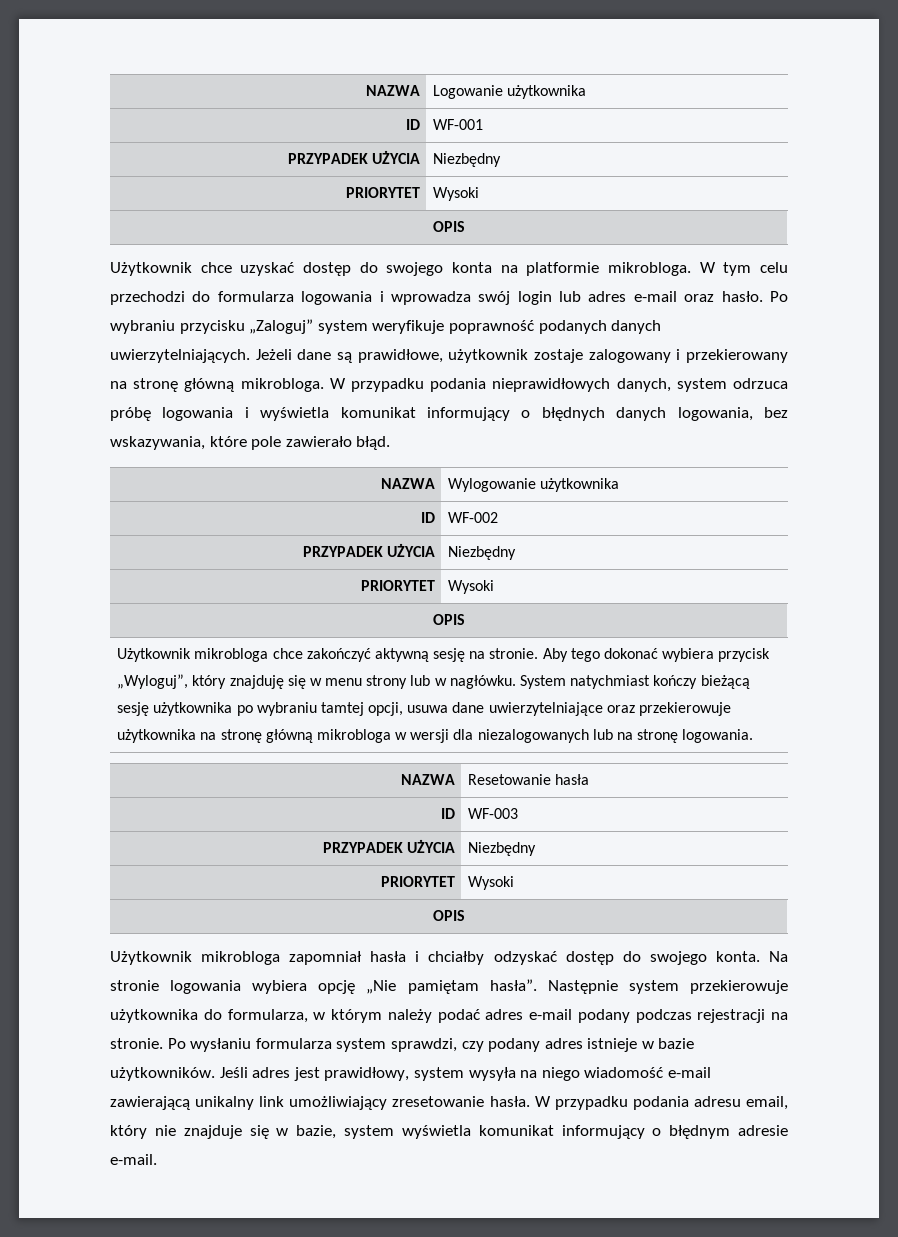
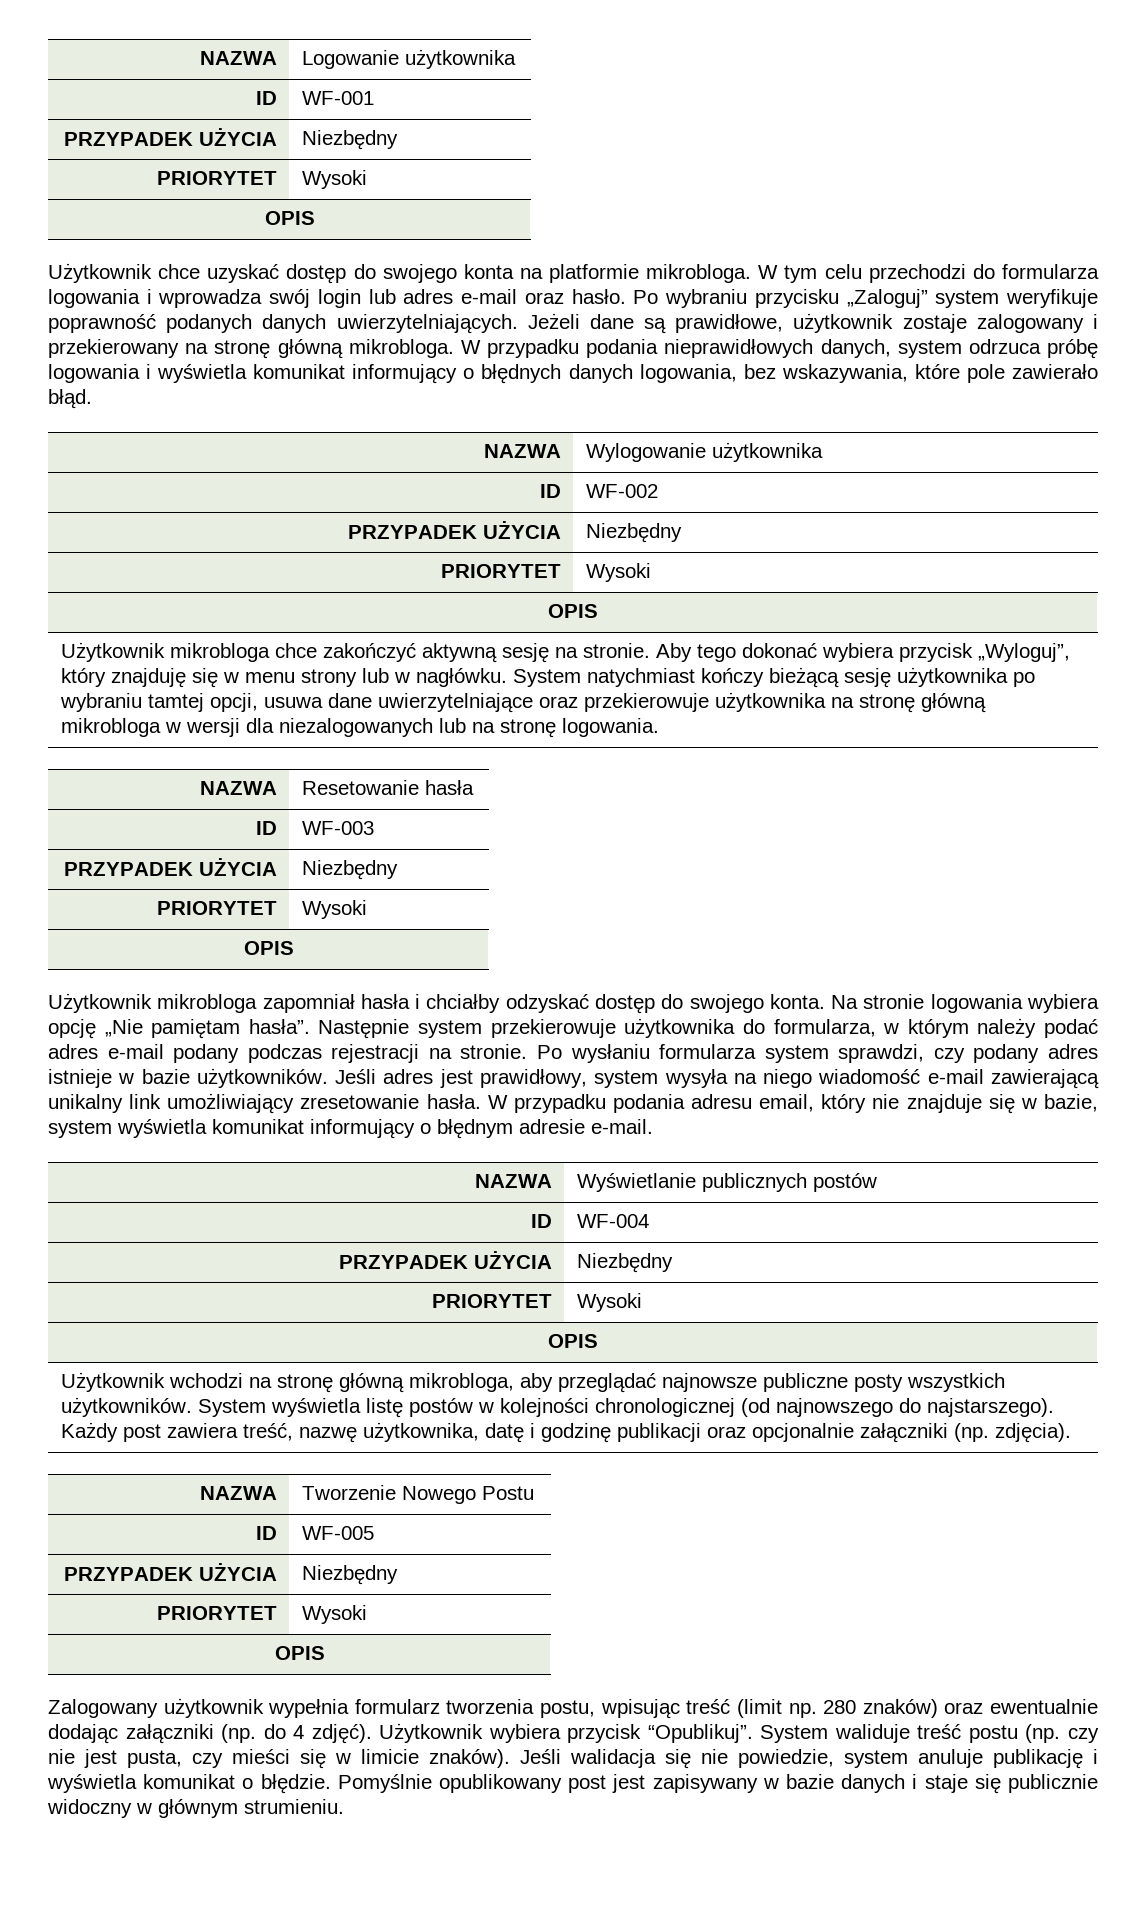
+ NAZWA | Wyświetlanie publicznych postów
+ ID | WF-004
+ PRZYPADEK UŻYCIA | Niezbędny
+ PRIORYTET | Wysoki
+ OPIS
+ Użytkownik wchodzi na stronę główną mikrobloga, aby przeglądać najnowsze publiczne posty wszystkich użytkowników. System wyświetla listę postów w kolejności chronologicznej (od najnowszego do najstarszego). Każdy post zawiera treść, nazwę użytkownika, datę i godzinę publikacji oraz opcjonalnie załączniki (np. zdjęcia).
+ NAZWA | Tworzenie Nowego Postu
+ ID | WF-005
+ PRZYPADEK UŻYCIA | Niezbędny
+ PRIORYTET | Wysoki
+ OPIS
+ Zalogowany użytkownik wypełnia formularz tworzenia postu, wpisując treść (limit np. 280 znaków) oraz ewentualnie dodając załączniki (np. do 4 zdjęć). Użytkownik wybiera przycisk “Opublikuj”. System waliduje treść postu (np. czy nie jest pusta, czy mieści się w limicie znaków). Jeśli walidacja się nie powiedzie, system anuluje publikację i wyświetla komunikat o błędzie. Pomyślnie opublikowany post jest zapisywany w bazie danych i staje się publicznie widoczny w głównym strumieniu.

